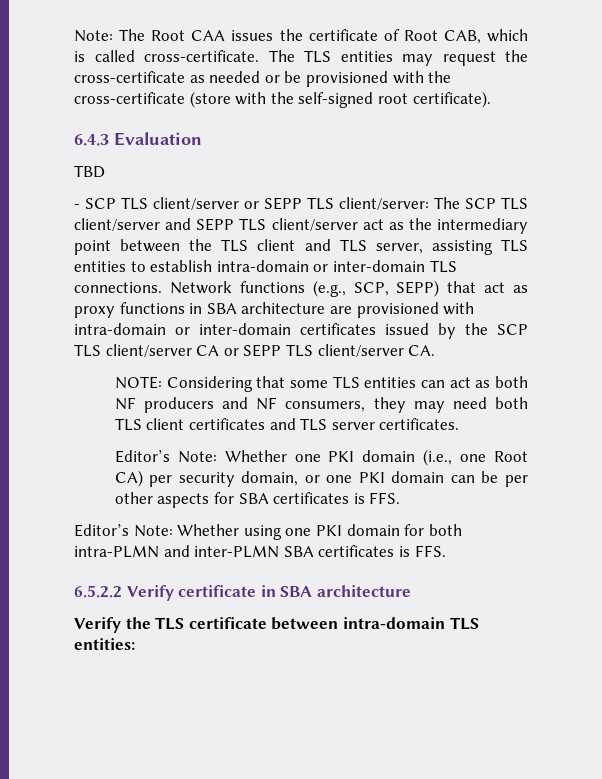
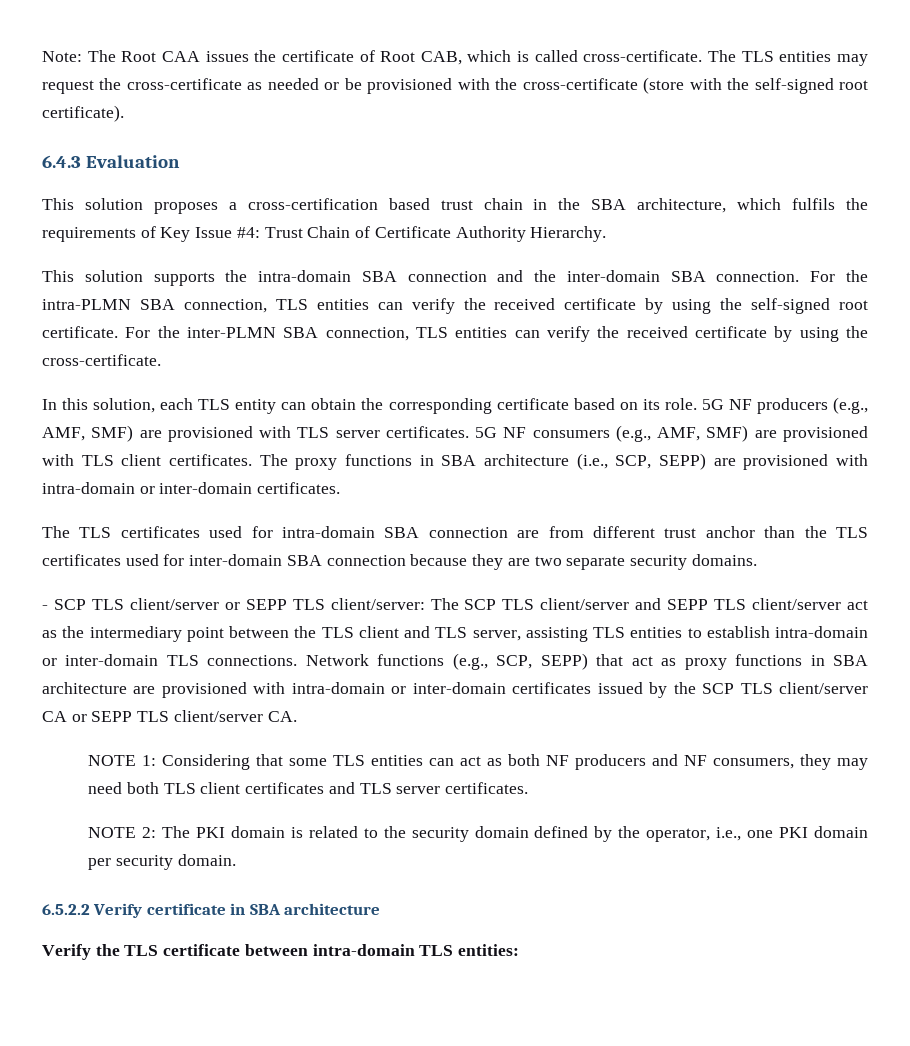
- TBD
+ This solution proposes a cross-certification based trust chain in the SBA architecture, which fulfils the requirements of Key Issue #4: Trust Chain of Certificate Authority Hierarchy.
+ This solution supports the intra-domain SBA connection and the inter-domain SBA connection. For the intra-PLMN SBA connection, TLS entities can verify the received certificate by using the self-signed root certificate. For the inter-PLMN SBA connection, TLS entities can verify the received certificate by using the cross-certificate.
+ In this solution, each TLS entity can obtain the corresponding certificate based on its role. 5G NF producers (e.g., AMF, SMF) are provisioned with TLS server certificates. 5G NF consumers (e.g., AMF, SMF) are provisioned with TLS client certificates. The proxy functions in SBA architecture (i.e., SCP, SEPP) are provisioned with intra-domain or inter-domain certificates.
+ The TLS certificates used for intra-domain SBA connection are from different trust anchor than the TLS certificates used for inter-domain SBA connection because they are two separate security domains.
- NOTE: Considering that some TLS entities can act as both NF producers and NF consumers, they may need both TLS client certificates and TLS server certificates.
+ NOTE 1: Considering that some TLS entities can act as both NF producers and NF consumers, they may need both TLS client certificates and TLS server certificates.
- Editor’s Note: Whether one PKI domain (i.e., one Root CA) per security domain, or one PKI domain can be per other aspects for SBA certificates is FFS.
- Editor’s Note: Whether using one PKI domain for both intra-PLMN and inter-PLMN SBA certificates is FFS.
+ NOTE 2: The PKI domain is related to the security domain defined by the operator, i.e., one PKI domain per security domain.

